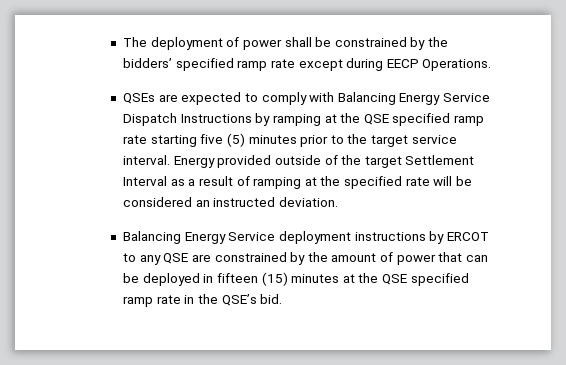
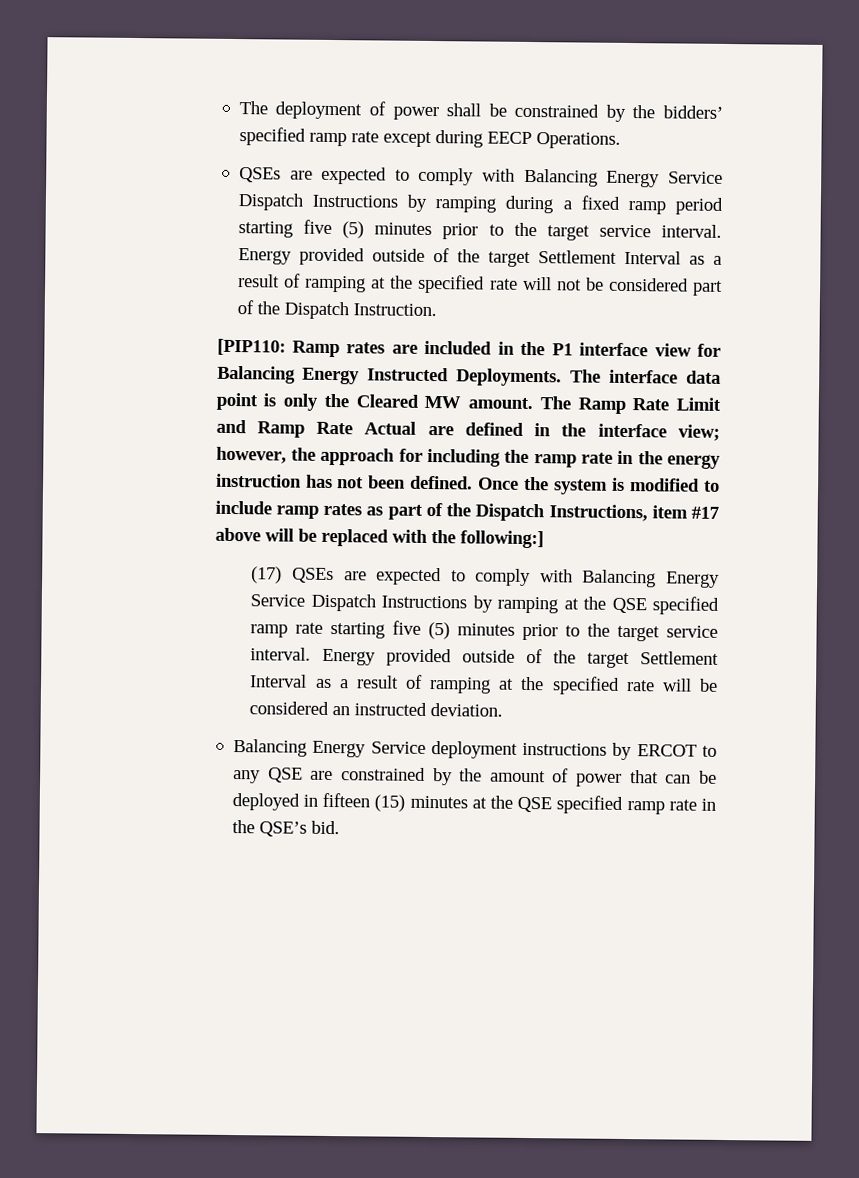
- QSEs are expected to comply with Balancing Energy Service Dispatch Instructions by ramping at the QSE specified ramp rate starting five (5) minutes prior to the target service interval.
+ QSEs are expected to comply with Balancing Energy Service Dispatch Instructions by ramping during a fixed ramp period starting five (5) minutes prior to the target service interval. Energy provided outside of the target Settlement Interval as a result of ramping at the specified rate will not be considered part of the Dispatch Instruction.
+ [PIP110: Ramp rates are included in the P1 interface view for Balancing Energy Instructed Deployments. The interface data point is only the Cleared MW amount. The Ramp Rate Limit and Ramp Rate Actual are defined in the interface view; however, the approach for including the ramp rate in the energy instruction has not been defined. Once the system is modified to include ramp rates as part of the Dispatch Instructions, item #17 above will be replaced with the following:]
+ (17) QSEs are expected to comply with Balancing Energy Service Dispatch Instructions by ramping at the QSE specified ramp rate starting five (5) minutes prior to the target service interval.

